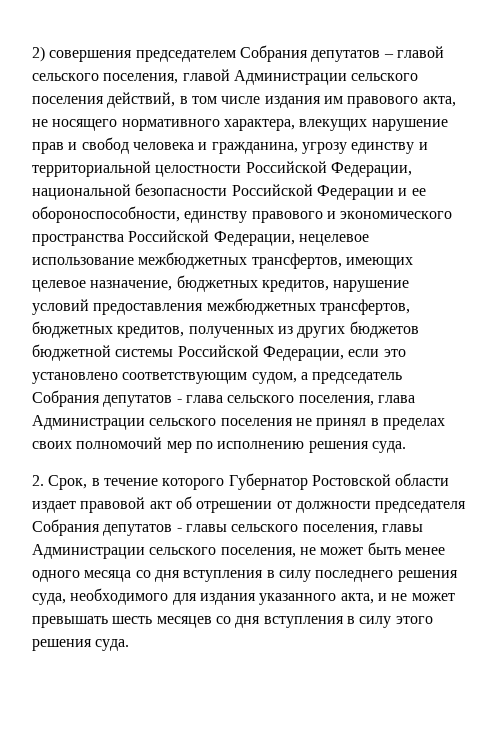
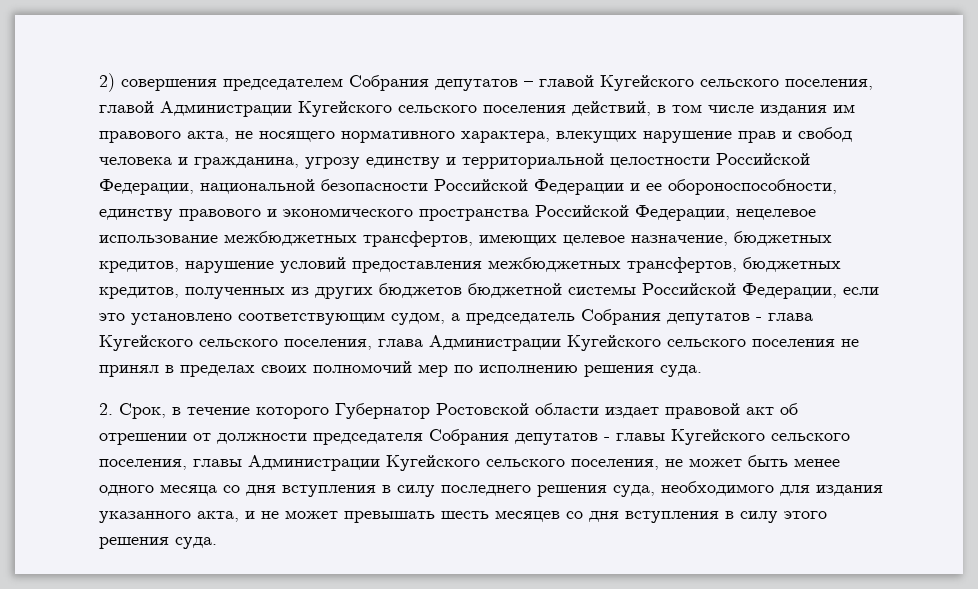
- 2) совершения председателем Собрания депутатов – главой сельского поселения, главой Администрации сельского поселения действий, в том числе издания им правового акта, не носящего нормативного характера, влекущих нарушение прав и свобод человека и гражданина, угрозу единству и территориальной целостности Российской Федерации, национальной безопасности Российской Федерации и ее обороноспособности, единству правового и экономического пространства Российской Федерации, нецелевое использование межбюджетных трансфертов, имеющих целевое назначение, бюджетных кредитов, нарушение условий предоставления межбюджетных трансфертов, бюджетных кредитов, полученных из других бюджетов бюджетной системы Российской Федерации, если это установлено соответствующим судом, а председатель Собрания депутатов - глава сельского поселения, глава Администрации сельского поселения не принял в пределах своих полномочий мер по исполнению решения суда.
+ 2) совершения председателем Собрания депутатов – главой Кугейского сельского поселения, главой Администрации Кугейского сельского поселения действий, в том числе издания им правового акта, не носящего нормативного характера, влекущих нарушение прав и свобод человека и гражданина, угрозу единству и территориальной целостности Российской Федерации, национальной безопасности Российской Федерации и ее обороноспособности, единству правового и экономического пространства Российской Федерации, нецелевое использование межбюджетных трансфертов, имеющих целевое назначение, бюджетных кредитов, нарушение условий предоставления межбюджетных трансфертов, бюджетных кредитов, полученных из других бюджетов бюджетной системы Российской Федерации, если это установлено соответствующим судом, а председатель Собрания депутатов - глава Кугейского сельского поселения, глава Администрации Кугейского сельского поселения не принял в пределах своих полномочий мер по исполнению решения суда.
- 2. Срок, в течение которого Губернатор Ростовской области издает правовой акт об отрешении от должности председателя Собрания депутатов - главы сельского поселения, главы Администрации сельского поселения, не может быть менее одного месяца со дня вступления в силу последнего решения суда, необходимого для издания указанного акта, и не может превышать шесть месяцев со дня вступления в силу этого решения суда.
+ 2. Срок, в течение которого Губернатор Ростовской области издает правовой акт об отрешении от должности председателя Собрания депутатов - главы Кугейского сельского поселения, главы Администрации Кугейского сельского поселения, не может быть менее одного месяца со дня вступления в силу последнего решения суда, необходимого для издания указанного акта, и не может превышать шесть месяцев со дня вступления в силу этого решения суда.

